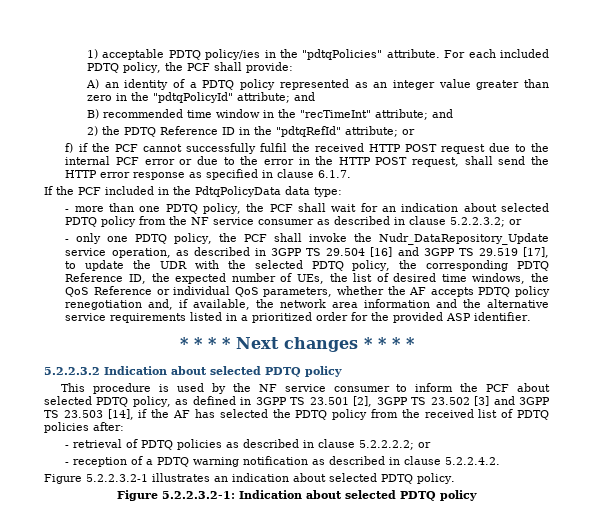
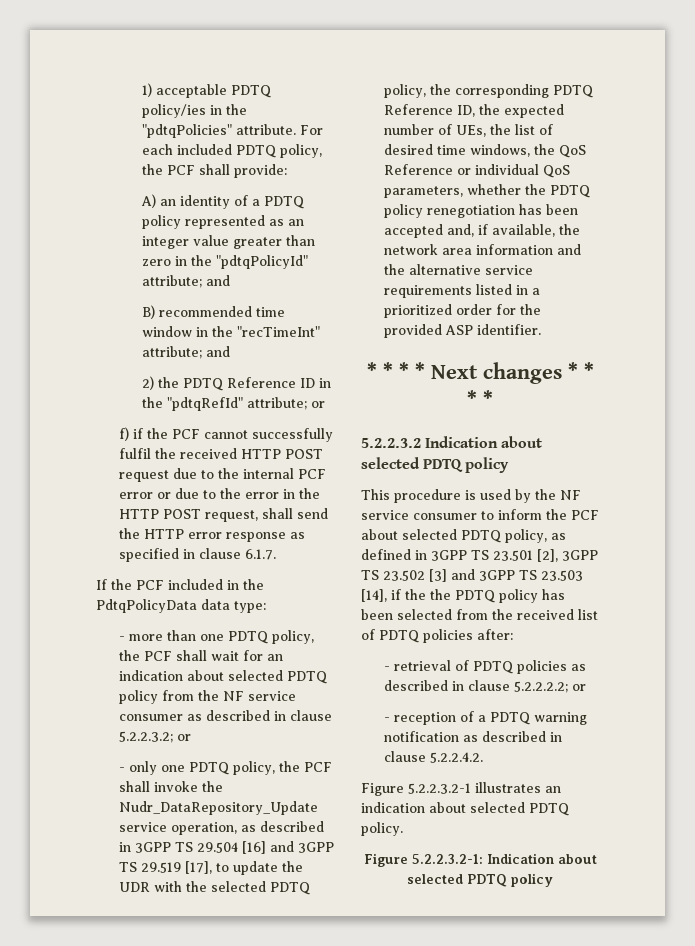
- - only one PDTQ policy, the PCF shall invoke the Nudr_DataRepository_Update service operation, as described in 3GPP TS 29.504 [16] and 3GPP TS 29.519 [17], to update the UDR with the selected PDTQ policy, the corresponding PDTQ Reference ID, the expected number of UEs, the list of desired time windows, the QoS Reference or individual QoS parameters, whether the AF accepts PDTQ policy renegotiation and, if available, the network area information and the alternative service requirements listed in a prioritized order for the provided ASP identifier.
+ - only one PDTQ policy, the PCF shall invoke the Nudr_DataRepository_Update service operation, as described in 3GPP TS 29.504 [16] and 3GPP TS 29.519 [17], to update the UDR with the selected PDTQ policy, the corresponding PDTQ Reference ID, the expected number of UEs, the list of desired time windows, the QoS Reference or individual QoS parameters, whether the PDTQ policy renegotiation has been accepted and, if available, the network area information and the alternative service requirements listed in a prioritized order for the provided ASP identifier.
- This procedure is used by the NF service consumer to inform the PCF about selected PDTQ policy, as defined in 3GPP TS 23.501 [2], 3GPP TS 23.502 [3] and 3GPP TS 23.503 [14], if the AF has selected the PDTQ policy from the received list of PDTQ policies after:
+ This procedure is used by the NF service consumer to inform the PCF about selected PDTQ policy, as defined in 3GPP TS 23.501 [2], 3GPP TS 23.502 [3] and 3GPP TS 23.503 [14], if the the PDTQ policy has been selected from the received list of PDTQ policies after:

